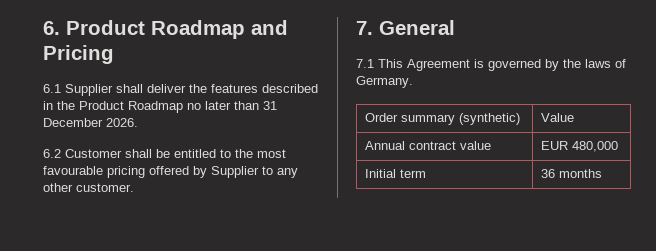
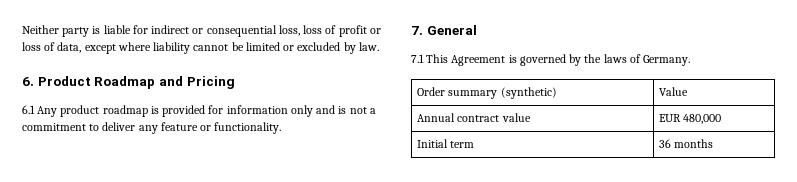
+ Neither party is liable for indirect or consequential loss, loss of profit or loss of data, except where liability cannot be limited or excluded by law.
- 6.1 Supplier shall deliver the features described in the Product Roadmap no later than 31 December 2026.
- 6.2 Customer shall be entitled to the most favourable pricing offered by Supplier to any other customer.
+ 6.1 Any product roadmap is provided for information only and is not a commitment to deliver any feature or functionality.

